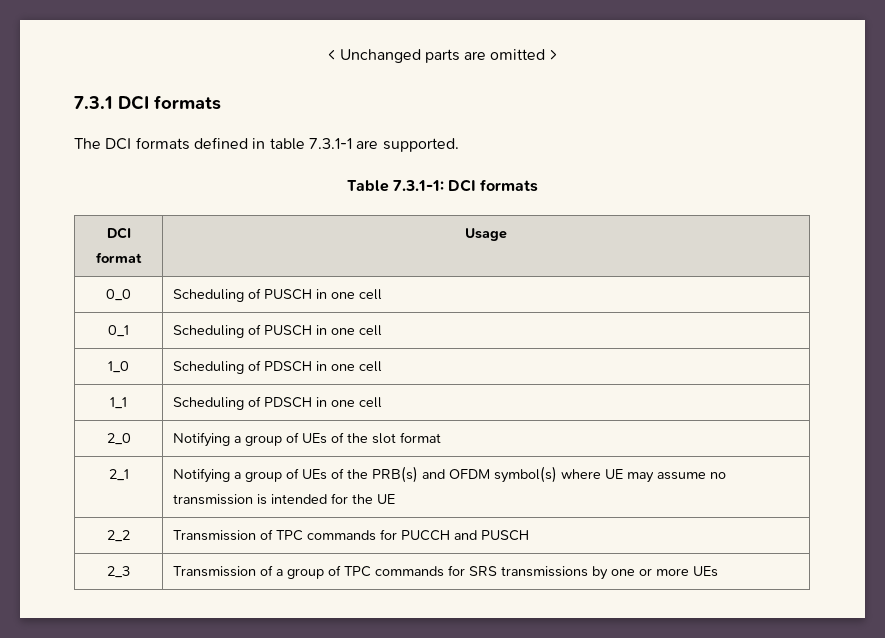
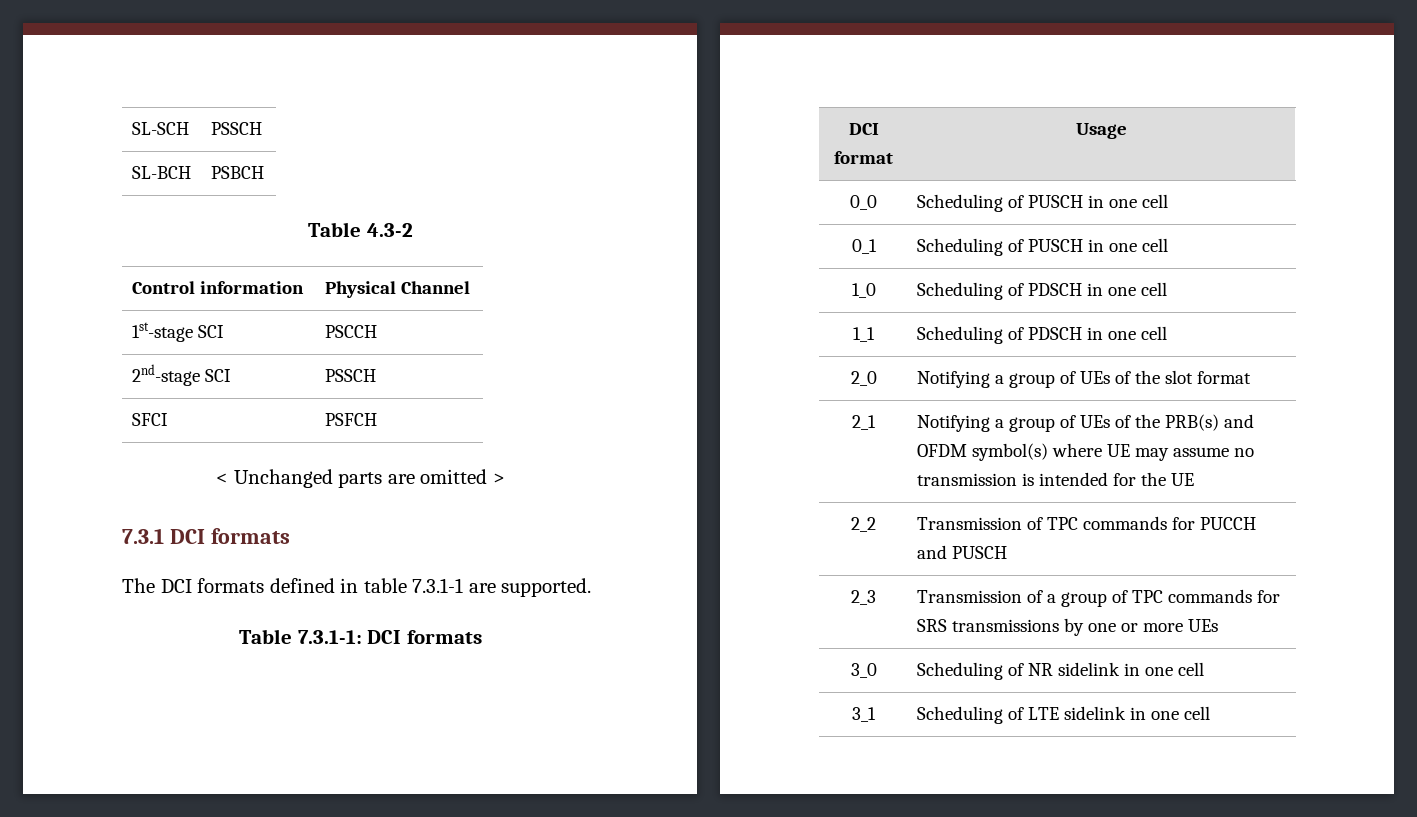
+ SL-SCH | PSSCH
+ SL-BCH | PSBCH
+ Table 4.3-2
+ Control information | Physical Channel
+ 1st-stage SCI | PSCCH
+ 2nd-stage SCI | PSSCH
+ SFCI | PSFCH
+ 3_0 | Scheduling of NR sidelink in one cell
+ 3_1 | Scheduling of LTE sidelink in one cell

